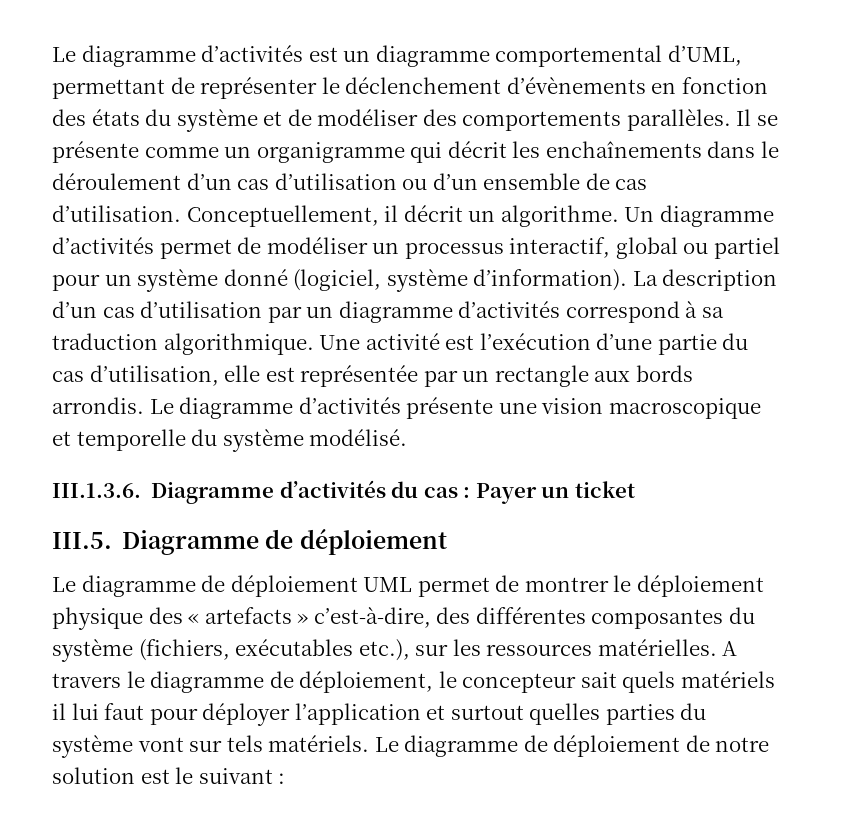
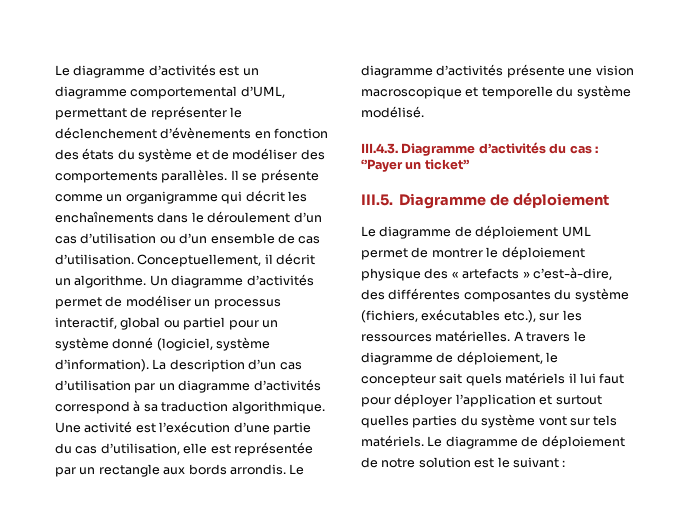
- III.1.3.6. Diagramme d’activités du cas : Payer un ticket
+ III.4.3. Diagramme d’activités du cas : ‘’Payer un ticket’’

